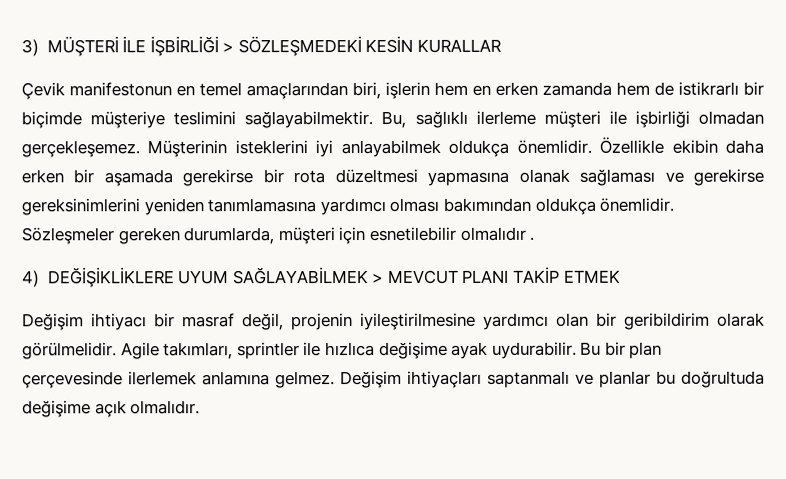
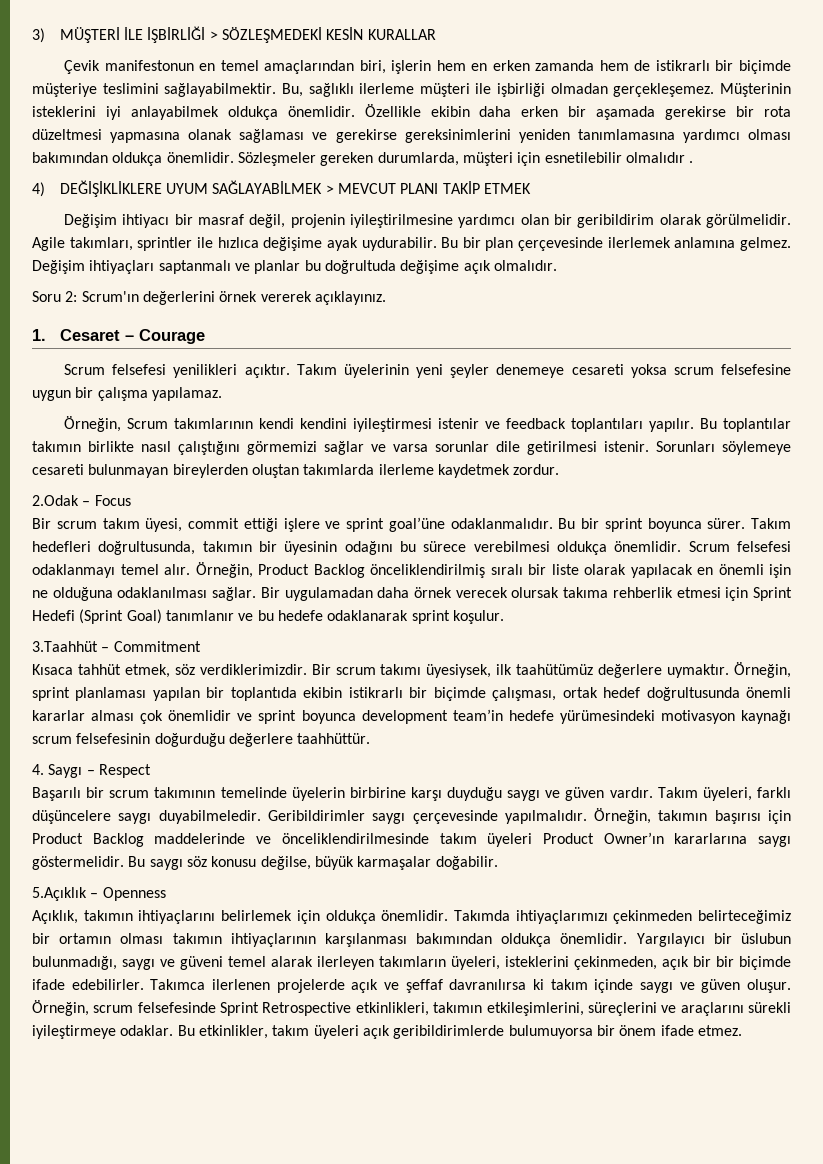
+ Soru 2: Scrum'ın değerlerini örnek vererek açıklayınız.
+ 1. Cesaret – Courage
+ Scrum felsefesi yenilikleri açıktır. Takım üyelerinin yeni şeyler denemeye cesareti yoksa scrum felsefesine uygun bir çalışma yapılamaz.
+ Örneğin, Scrum takımlarının kendi kendini iyileştirmesi istenir ve feedback toplantıları yapılır. Bu toplantılar takımın birlikte nasıl çalıştığını görmemizi sağlar ve varsa sorunlar dile getirilmesi istenir. Sorunları söylemeye cesareti bulunmayan bireylerden oluştan takımlarda ilerleme kaydetmek zordur.
+ 2.Odak – Focus
+ Bir scrum takım üyesi, commit ettiği işlere ve sprint goal’üne odaklanmalıdır. Bu bir sprint boyunca sürer. Takım hedefleri doğrultusunda, takımın bir üyesinin odağını bu sürece verebilmesi oldukça önemlidir. Scrum felsefesi odaklanmayı temel alır. Örneğin, Product Backlog önceliklendirilmiş sıralı bir liste olarak yapılacak en önemli işin ne olduğuna odaklanılması sağlar. Bir uygulamadan daha örnek verecek olursak takıma rehberlik etmesi için Sprint Hedefi (Sprint Goal) tanımlanır ve bu hedefe odaklanarak sprint koşulur.
+ 3.Taahhüt – Commitment
+ Kısaca tahhüt etmek, söz verdiklerimizdir. Bir scrum takımı üyesiysek, ilk taahütümüz değerlere uymaktır. Örneğin, sprint planlaması yapılan bir toplantıda ekibin istikrarlı bir biçimde çalışması, ortak hedef doğrultusunda önemli kararlar alması çok önemlidir ve sprint boyunca development team’in hedefe yürümesindeki motivasyon kaynağı scrum felsefesinin doğurduğu değerlere taahhüttür.
+ 4. Saygı – Respect
+ Başarılı bir scrum takımının temelinde üyelerin birbirine karşı duyduğu saygı ve güven vardır. Takım üyeleri, farklı düşüncelere saygı duyabilmeledir. Geribildirimler saygı çerçevesinde yapılmalıdır. Örneğin, takımın başırısı için Product Backlog maddelerinde ve önceliklendirilmesinde takım üyeleri Product Owner’ın kararlarına saygı göstermelidir. Bu saygı söz konusu değilse, büyük karmaşalar doğabilir.
+ 5.Açıklık – Openness
+ Açıklık, takımın ihtiyaçlarını belirlemek için oldukça önemlidir. Takımda ihtiyaçlarımızı çekinmeden belirteceğimiz bir ortamın olması takımın ihtiyaçlarının karşılanması bakımından oldukça önemlidir. Yargılayıcı bir üslubun bulunmadığı, saygı ve güveni temel alarak ilerleyen takımların üyeleri, isteklerini çekinmeden, açık bir bir biçimde ifade edebilirler. Takımca ilerlenen projelerde açık ve şeffaf davranılırsa ki takım içinde saygı ve güven oluşur. Örneğin, scrum felsefesinde Sprint Retrospective etkinlikleri, takımın etkileşimlerini, süreçlerini ve araçlarını sürekli iyileştirmeye odaklar. Bu etkinlikler, takım üyeleri açık geribildirimlerde bulumuyorsa bir önem ifade etmez.

